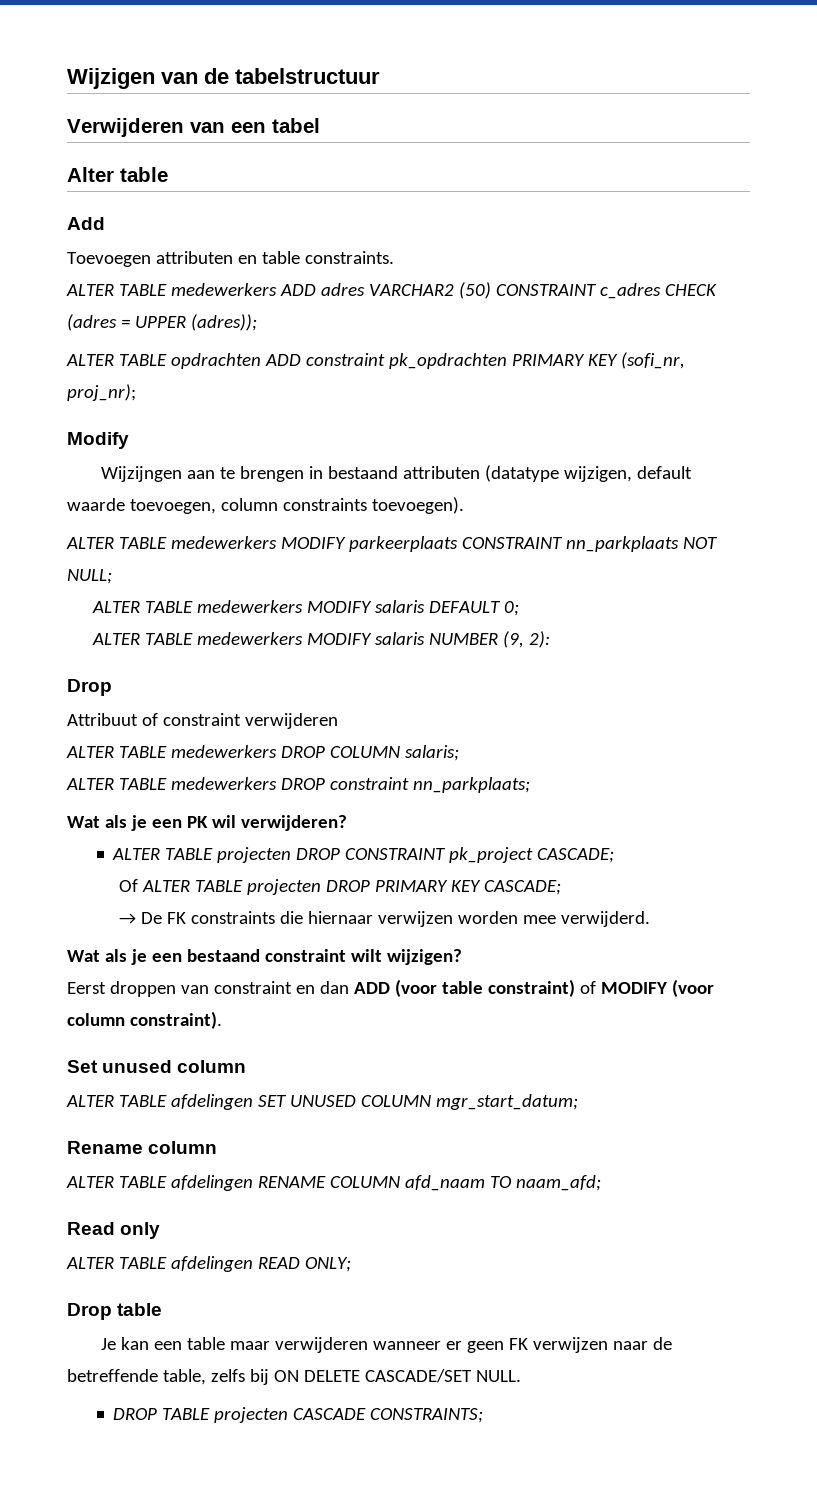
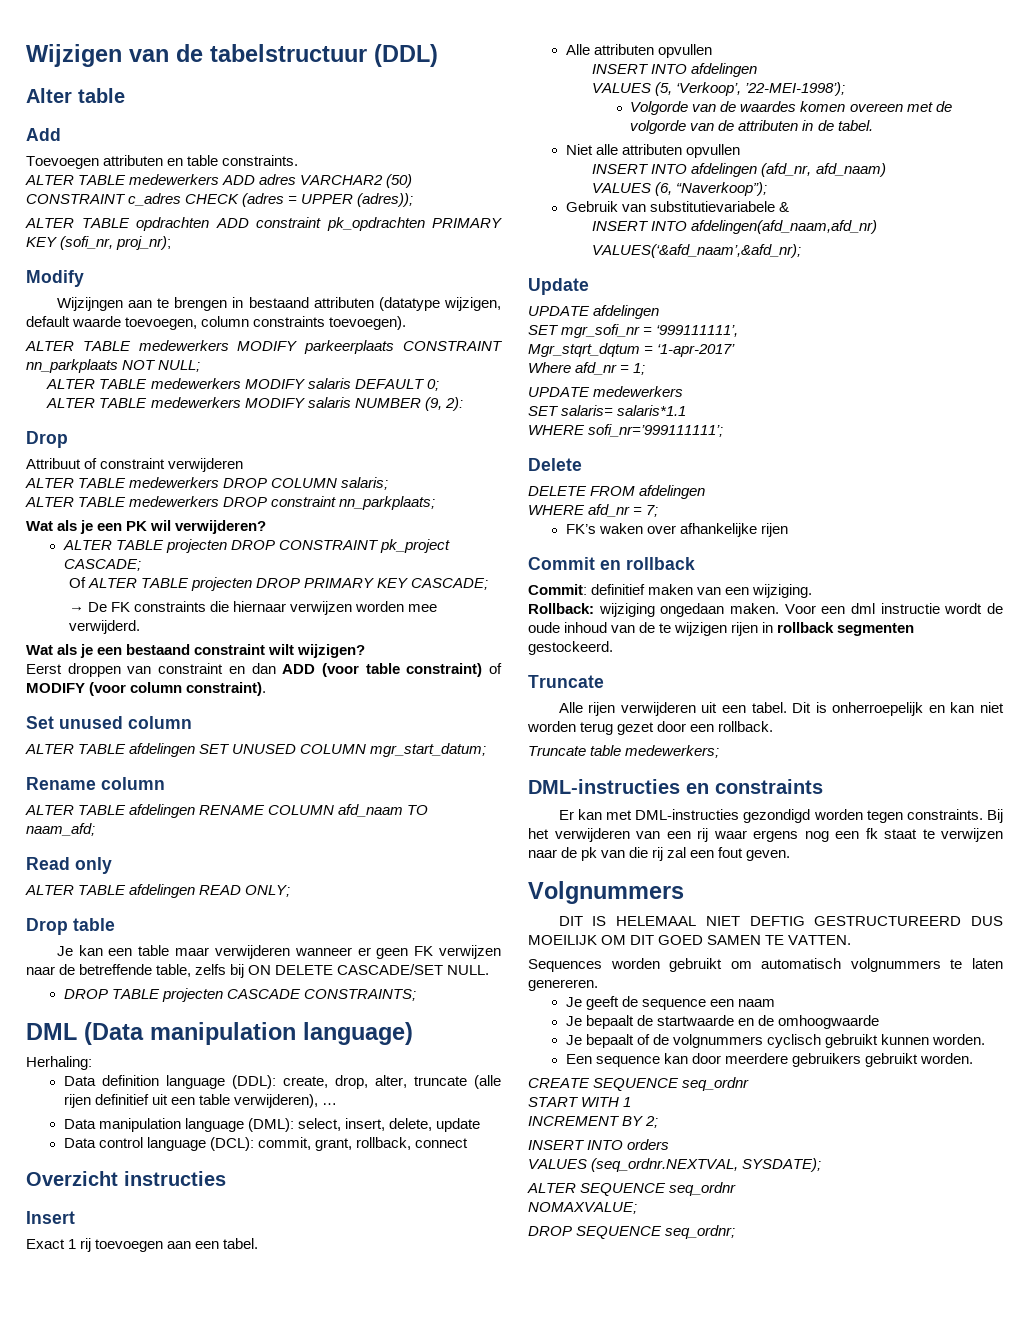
- Wijzigen van de tabelstructuur
- Verwijderen van een tabel
+ Wijzigen van de tabelstructuur (DDL)
+ DML (Data manipulation language)
+ Herhaling:
+ Data definition language (DDL): create, drop, alter, truncate (alle rijen definitief uit een table verwijderen), …
+ Data manipulation language (DML): select, insert, delete, update
+ Data control language (DCL): commit, grant, rollback, connect
+ Overzicht instructies
+ Insert
+ Exact 1 rij toevoegen aan een tabel.
+ Alle attributen opvullen
+ INSERT INTO afdelingen
+ VALUES (5, ‘Verkoop’, ’22-MEI-1998’);
+ Volgorde van de waardes komen overeen met de volgorde van de attributen in de tabel.
+ Niet alle attributen opvullen
+ INSERT INTO afdelingen (afd_nr, afd_naam)
+ VALUES (6, “Naverkoop”);
+ Gebruik van substitutievariabele &
+ INSERT INTO afdelingen(afd_naam,afd_nr)
+ VALUES(‘&afd_naam’,&afd_nr);
+ Update
+ UPDATE afdelingen
+ SET mgr_sofi_nr = ‘999111111’,
+ Mgr_stqrt_dqtum = ‘1-apr-2017’
+ Where afd_nr = 1;
+ UPDATE medewerkers
+ SET salaris= salaris*1.1
+ WHERE sofi_nr=’999111111’;
+ Delete
+ DELETE FROM afdelingen
+ WHERE afd_nr = 7;
+ FK’s waken over afhankelijke rijen
+ Commit en rollback
+ Commit: definitief maken van een wijziging.
+ Rollback: wijziging ongedaan maken. Voor een dml instructie wordt de oude inhoud van de te wijzigen rijen in rollback segmenten gestockeerd.
+ Truncate
+ Alle rijen verwijderen uit een tabel. Dit is onherroepelijk en kan niet worden terug gezet door een rollback.
+ Truncate table medewerkers;
+ DML-instructies en constraints
+ Er kan met DML-instructies gezondigd worden tegen constraints. Bij het verwijderen van een rij waar ergens nog een fk staat te verwijzen naar de pk van die rij zal een fout geven.
+ Volgnummers
+ DIT IS HELEMAAL NIET DEFTIG GESTRUCTUREERD DUS MOEILIJK OM DIT GOED SAMEN TE VATTEN.
+ Sequences worden gebruikt om automatisch volgnummers te laten genereren.
+ Je geeft de sequence een naam
+ Je bepaalt de startwaarde en de omhoogwaarde
+ Je bepaalt of de volgnummers cyclisch gebruikt kunnen worden.
+ Een sequence kan door meerdere gebruikers gebruikt worden.
+ CREATE SEQUENCE seq_ordnr
+ START WITH 1
+ INCREMENT BY 2;
+ INSERT INTO orders
+ VALUES (seq_ordnr.NEXTVAL, SYSDATE);
+ ALTER SEQUENCE seq_ordnr
+ NOMAXVALUE;
+ DROP SEQUENCE seq_ordnr;

